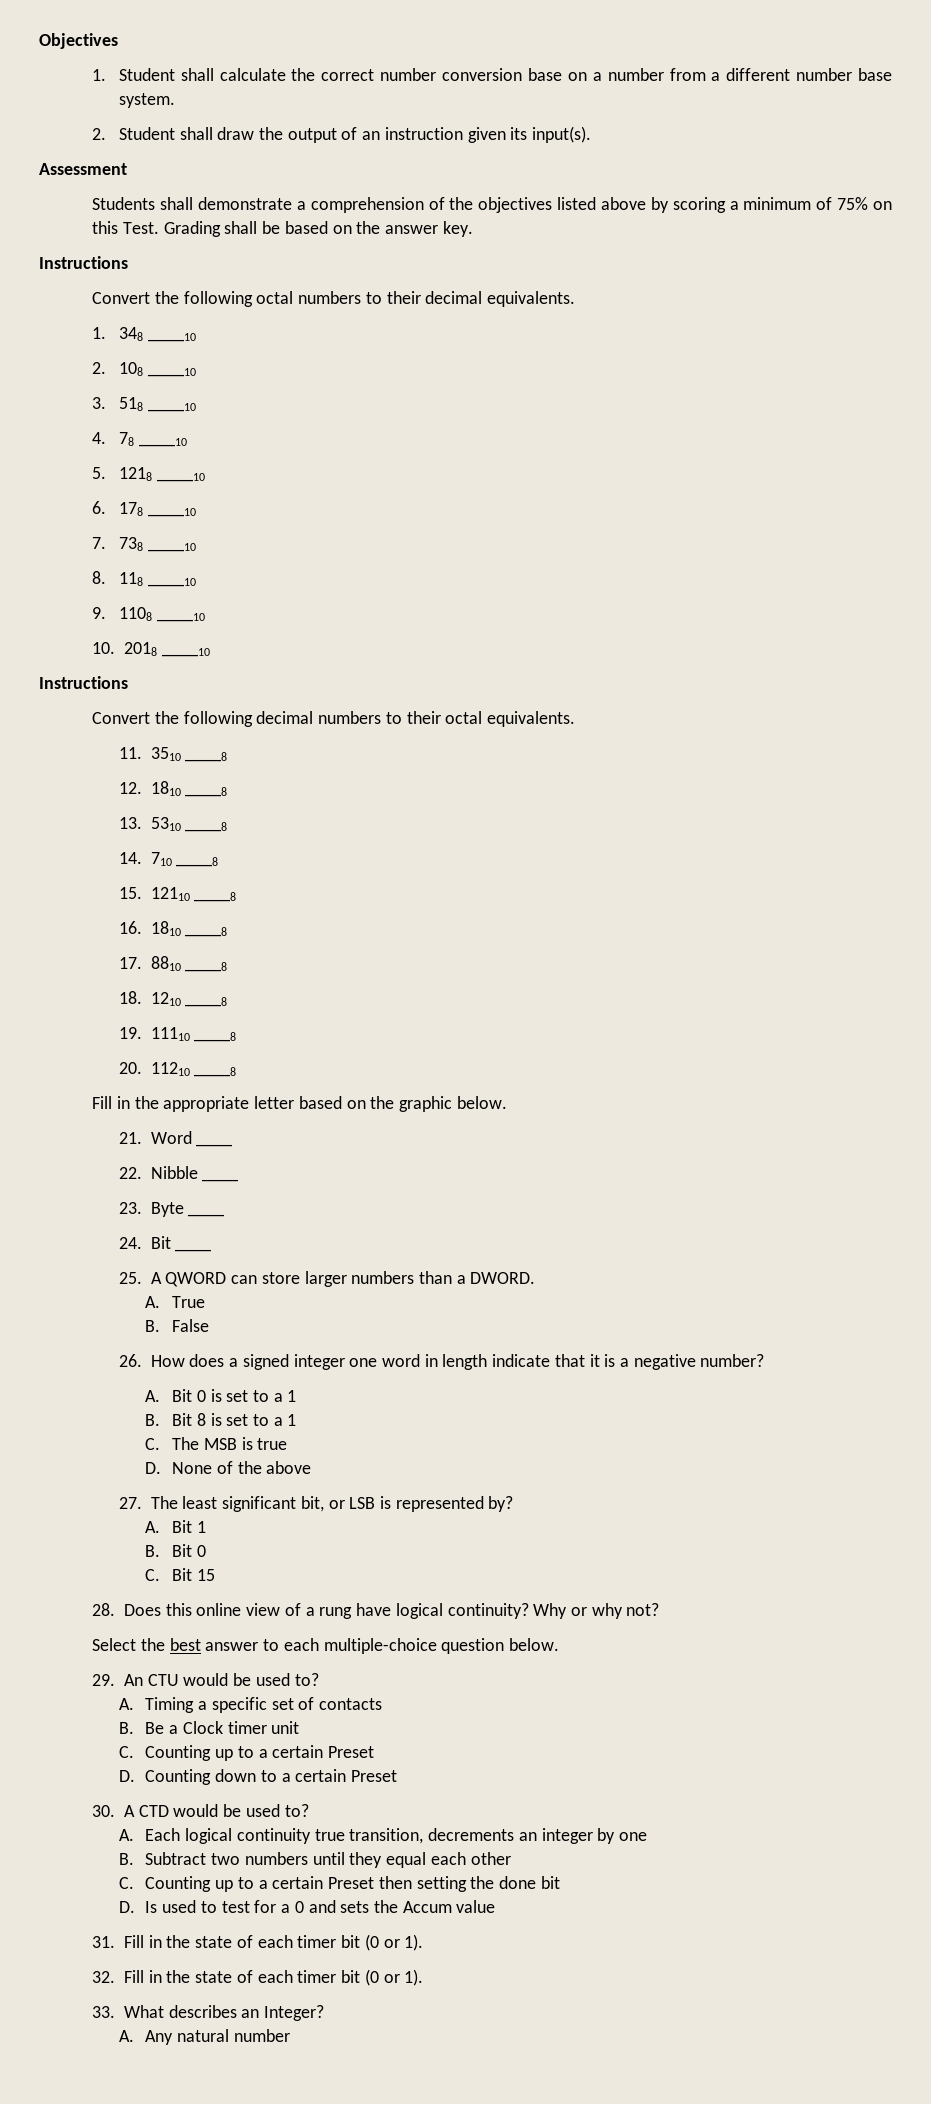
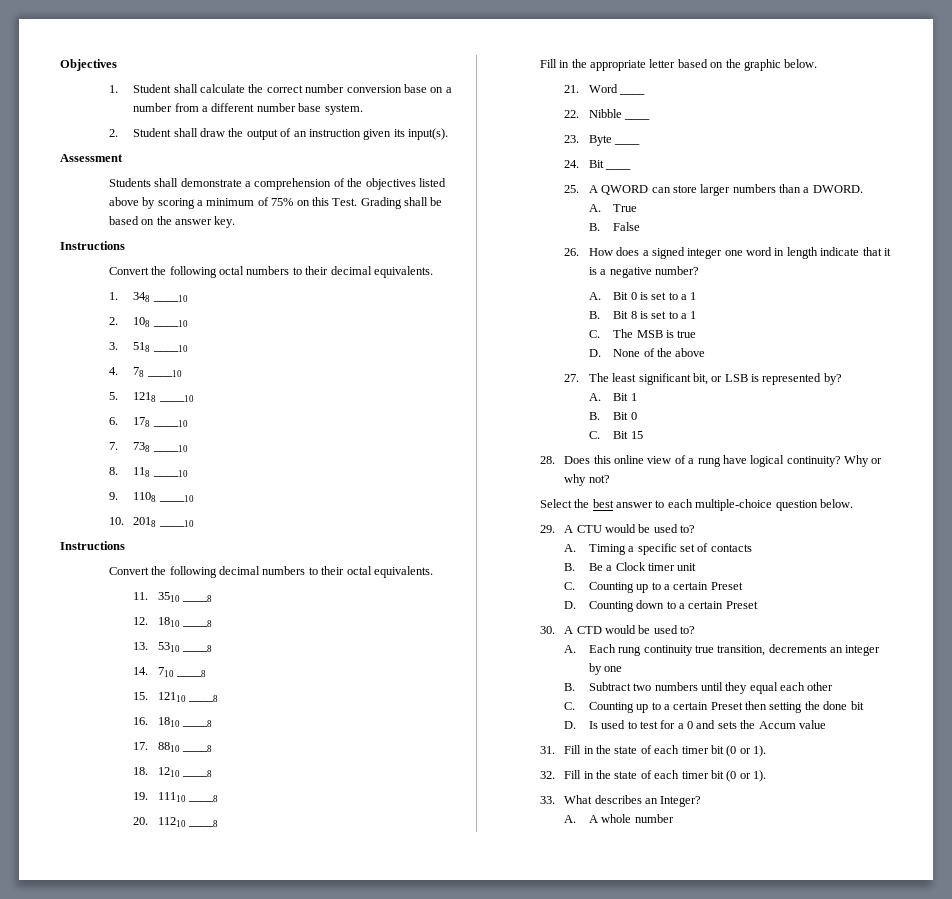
- 29. An CTU would be used to?
+ 29. A CTU would be used to?
- A. Each logical continuity true transition, decrements an integer by one
+ A. Each rung continuity true transition, decrements an integer by one
- A. Any natural number
+ A. A whole number

